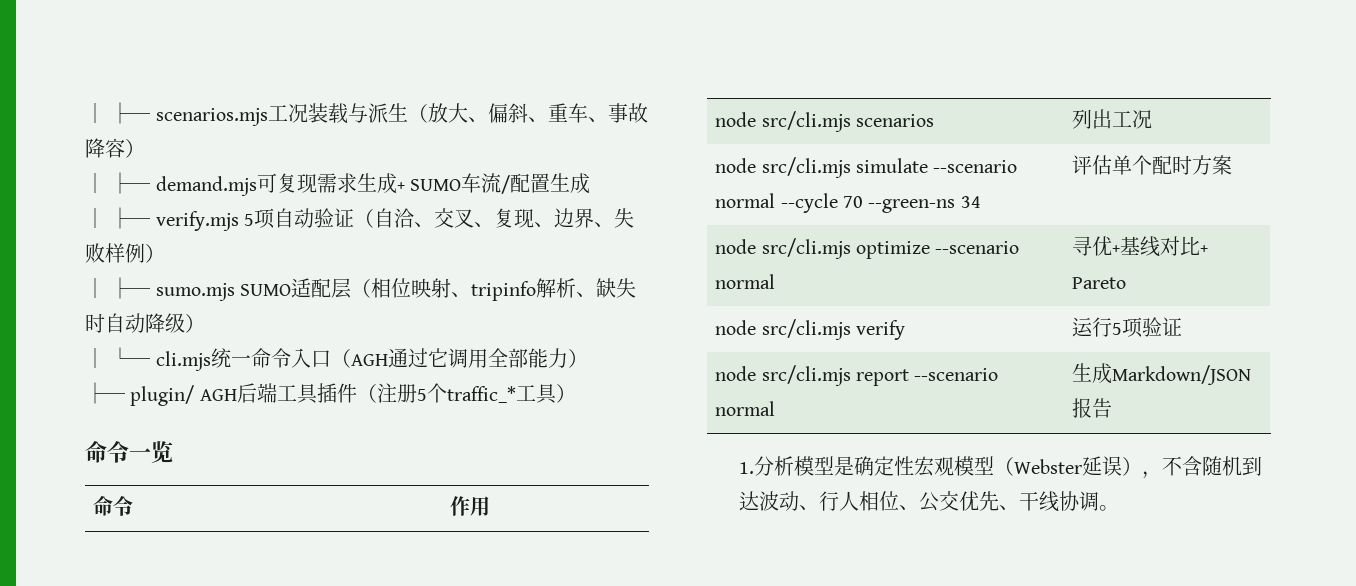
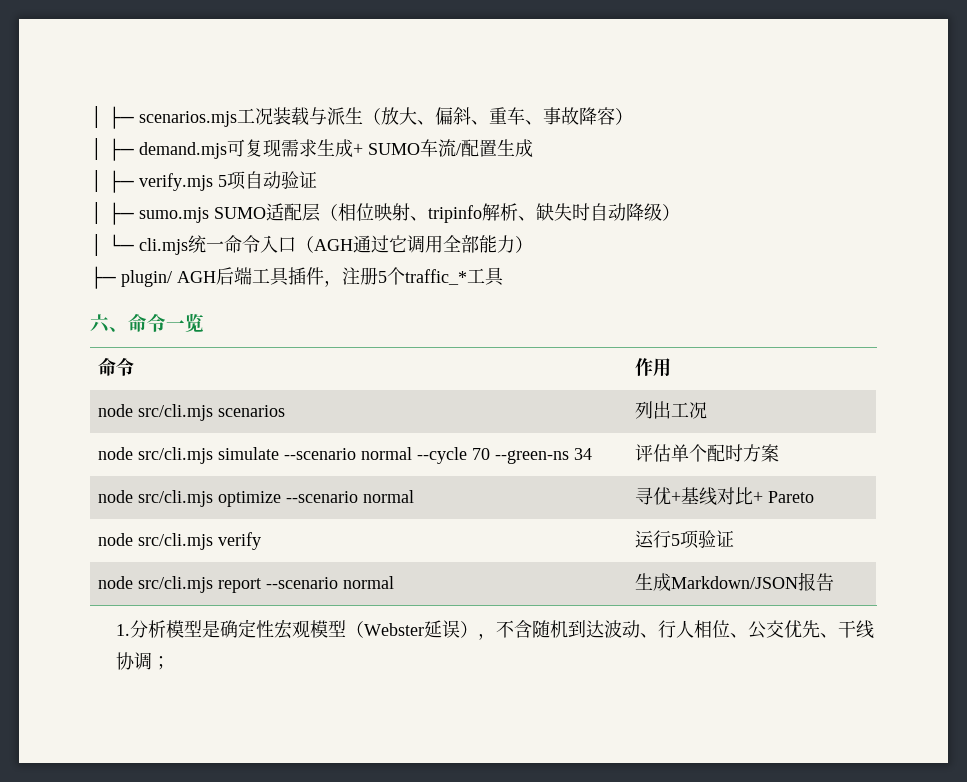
- │ ├─ verify.mjs 5项自动验证（自洽、交叉、复现、边界、失败样例）
+ │ ├─ verify.mjs 5项自动验证
- ├─ plugin/ AGH后端工具插件（注册5个traffic_*工具）
- 命令一览
+ ├─ plugin/ AGH后端工具插件，注册5个traffic_*工具
+ 六、命令一览
- 1.分析模型是确定性宏观模型（Webster延误），不含随机到达波动、行人相位、公交优先、干线协调。
+ 1.分析模型是确定性宏观模型（Webster延误），不含随机到达波动、行人相位、公交优先、干线协调；

